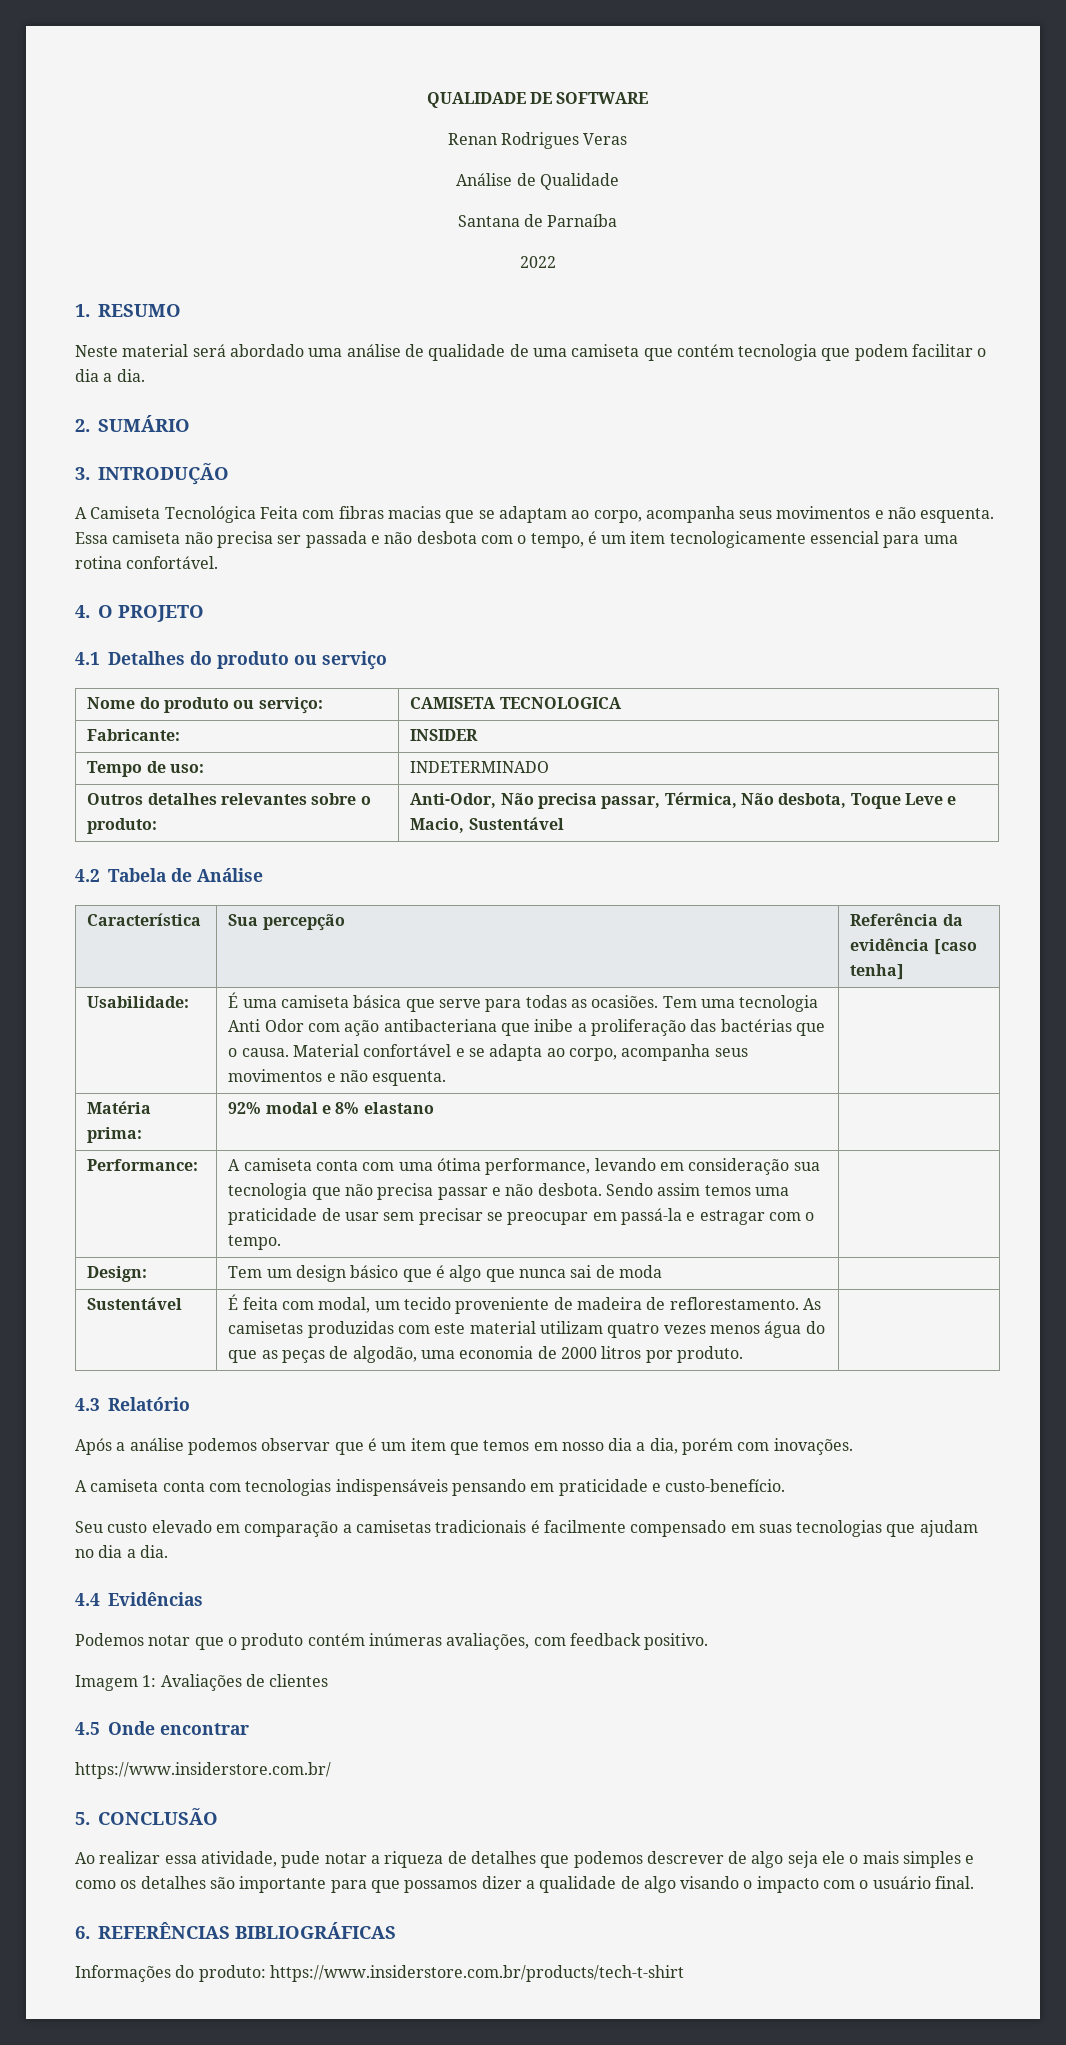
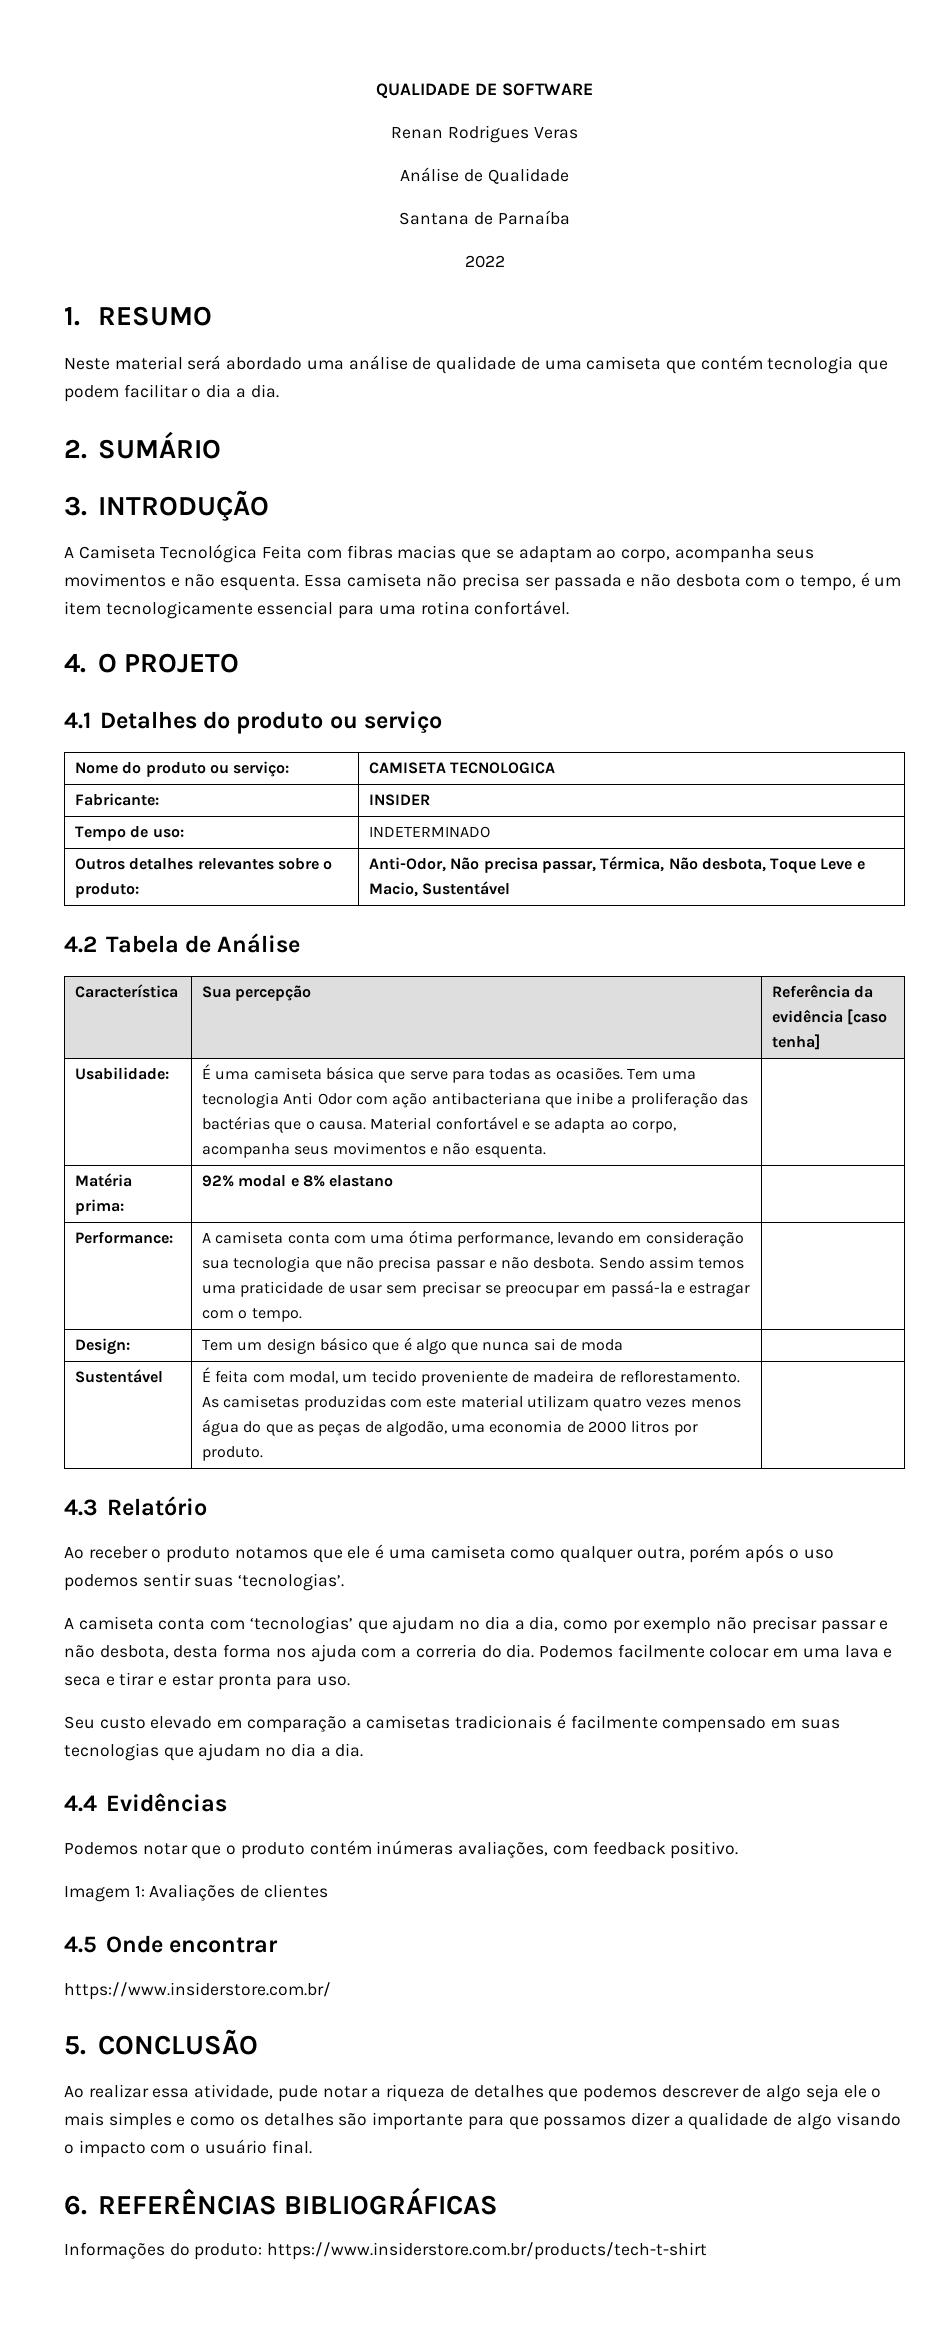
- Após a análise podemos observar que é um item que temos em nosso dia a dia, porém com inovações.
- A camiseta conta com tecnologias indispensáveis pensando em praticidade e custo-benefício.
+ Ao receber o produto notamos que ele é uma camiseta como qualquer outra, porém após o uso podemos sentir suas ‘tecnologias’.
+ A camiseta conta com ‘tecnologias’ que ajudam no dia a dia, como por exemplo não precisar passar e não desbota, desta forma nos ajuda com a correria do dia. Podemos facilmente colocar em uma lava e seca e tirar e estar pronta para uso.

